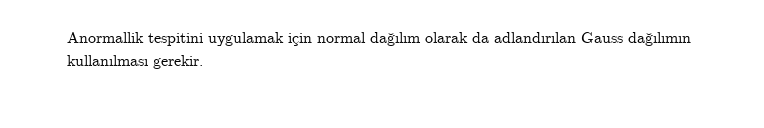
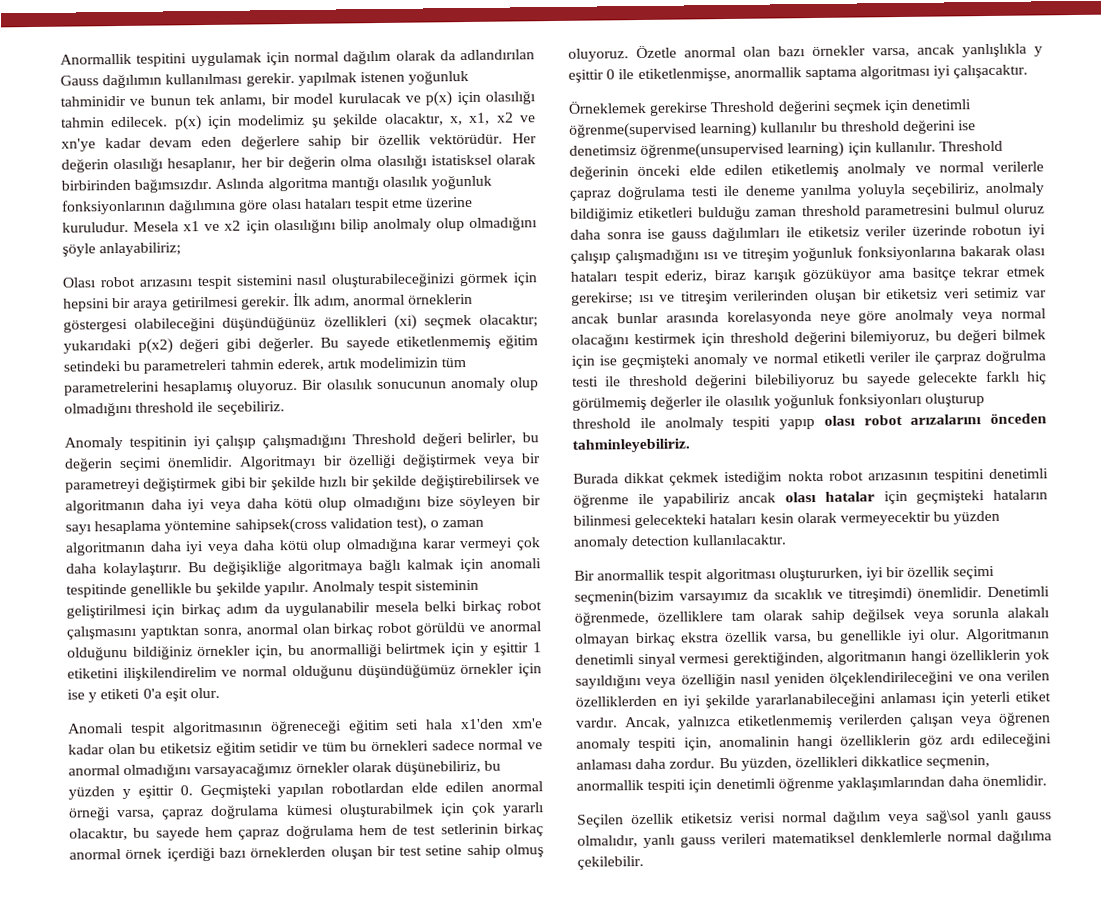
- Anormallik tespitini uygulamak için normal dağılım olarak da adlandırılan Gauss dağılımın kullanılması gerekir.
+ Anormallik tespitini uygulamak için normal dağılım olarak da adlandırılan Gauss dağılımın kullanılması gerekir. yapılmak istenen yoğunluk tahminidir ve bunun tek anlamı, bir model kurulacak ve p(x) için olasılığı tahmin edilecek. p(x) için modelimiz şu şekilde olacaktır, x, x1, x2 ve xn'ye kadar devam eden değerlere sahip bir özellik vektörüdür. Her değerin olasılığı hesaplanır, her bir değerin olma olasılığı istatisksel olarak birbirinden bağımsızdır. Aslında algoritma mantığı olasılık yoğunluk fonksiyonlarının dağılımına göre olası hataları tespit etme üzerine kuruludur. Mesela x1 ve x2 için olasılığını bilip anolmaly olup olmadığını şöyle anlayabiliriz;
+ Olası robot arızasını tespit sistemini nasıl oluşturabileceğinizi görmek için hepsini bir araya getirilmesi gerekir. İlk adım, anormal örneklerin göstergesi olabileceğini düşündüğünüz özellikleri (xi) seçmek olacaktır; yukarıdaki p(x2) değeri gibi değerler. Bu sayede etiketlenmemiş eğitim setindeki bu parametreleri tahmin ederek, artık modelimizin tüm parametrelerini hesaplamış oluyoruz. Bir olasılık sonucunun anomaly olup olmadığını threshold ile seçebiliriz.
+ Anomaly tespitinin iyi çalışıp çalışmadığını Threshold değeri belirler, bu değerin seçimi önemlidir. Algoritmayı bir özelliği değiştirmek veya bir parametreyi değiştirmek gibi bir şekilde hızlı bir şekilde değiştirebilirsek ve algoritmanın daha iyi veya daha kötü olup olmadığını bize söyleyen bir sayı hesaplama yöntemine sahipsek(cross validation test), o zaman algoritmanın daha iyi veya daha kötü olup olmadığına karar vermeyi çok daha kolaylaştırır. Bu değişikliğe algoritmaya bağlı kalmak için anomali tespitinde genellikle bu şekilde yapılır. Anolmaly tespit sisteminin geliştirilmesi için birkaç adım da uygulanabilir mesela belki birkaç robot çalışmasını yaptıktan sonra, anormal olan birkaç robot görüldü ve anormal olduğunu bildiğiniz örnekler için, bu anormalliği belirtmek için y eşittir 1 etiketini ilişkilendirelim ve normal olduğunu düşündüğümüz örnekler için ise y etiketi 0'a eşit olur.
+ Anomali tespit algoritmasının öğreneceği eğitim seti hala x1'den xm'e kadar olan bu etiketsiz eğitim setidir ve tüm bu örnekleri sadece normal ve anormal olmadığını varsayacağımız örnekler olarak düşünebiliriz, bu yüzden y eşittir 0. Geçmişteki yapılan robotlardan elde edilen anormal örneği varsa, çapraz doğrulama kümesi oluşturabilmek için çok yararlı olacaktır, bu sayede hem çapraz doğrulama hem de test setlerinin birkaç anormal örnek içerdiği bazı örneklerden oluşan bir test setine sahip olmuş oluyoruz. Özetle anormal olan bazı örnekler varsa, ancak yanlışlıkla y eşittir 0 ile etiketlenmişse, anormallik saptama algoritması iyi çalışacaktır.
+ Örneklemek gerekirse Threshold değerini seçmek için denetimli öğrenme(supervised learning) kullanılır bu threshold değerini ise denetimsiz öğrenme(unsupervised learning) için kullanılır. Threshold değerinin önceki elde edilen etiketlemiş anolmaly ve normal verilerle çapraz doğrulama testi ile deneme yanılma yoluyla seçebiliriz, anolmaly bildiğimiz etiketleri bulduğu zaman threshold parametresini bulmul oluruz daha sonra ise gauss dağılımları ile etiketsiz veriler üzerinde robotun iyi çalışıp çalışmadığını ısı ve titreşim yoğunluk fonksiyonlarına bakarak olası hataları tespit ederiz, biraz karışık gözüküyor ama basitçe tekrar etmek gerekirse; ısı ve titreşim verilerinden oluşan bir etiketsiz veri setimiz var ancak bunlar arasında korelasyonda neye göre anolmaly veya normal olacağını kestirmek için threshold değerini bilemiyoruz, bu değeri bilmek için ise geçmişteki anomaly ve normal etiketli veriler ile çarpraz doğrulma testi ile threshold değerini bilebiliyoruz bu sayede gelecekte farklı hiç görülmemiş değerler ile olasılık yoğunluk fonksiyonları oluşturup threshold ile anolmaly tespiti yapıp olası robot arızalarını önceden tahminleyebiliriz.
+ Burada dikkat çekmek istediğim nokta robot arızasının tespitini denetimli öğrenme ile yapabiliriz ancak olası hatalar için geçmişteki hataların bilinmesi gelecekteki hataları kesin olarak vermeyecektir bu yüzden anomaly detection kullanılacaktır.
+ Bir anormallik tespit algoritması oluştururken, iyi bir özellik seçimi seçmenin(bizim varsayımız da sıcaklık ve titreşimdi) önemlidir. Denetimli öğrenmede, özelliklere tam olarak sahip değilsek veya sorunla alakalı olmayan birkaç ekstra özellik varsa, bu genellikle iyi olur. Algoritmanın denetimli sinyal vermesi gerektiğinden, algoritmanın hangi özelliklerin yok sayıldığını veya özelliğin nasıl yeniden ölçeklendirileceğini ve ona verilen özelliklerden en iyi şekilde yararlanabileceğini anlaması için yeterli etiket vardır. Ancak, yalnızca etiketlenmemiş verilerden çalışan veya öğrenen anomaly tespiti için, anomalinin hangi özelliklerin göz ardı edileceğini anlaması daha zordur. Bu yüzden, özellikleri dikkatlice seçmenin, anormallik tespiti için denetimli öğrenme yaklaşımlarından daha önemlidir.
+ Seçilen özellik etiketsiz verisi normal dağılım veya sağ\sol yanlı gauss olmalıdır, yanlı gauss verileri matematiksel denklemlerle normal dağılıma çekilebilir.

